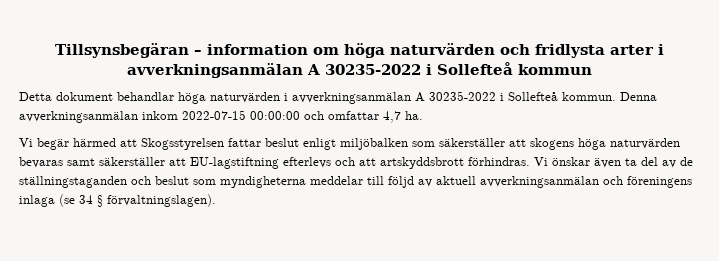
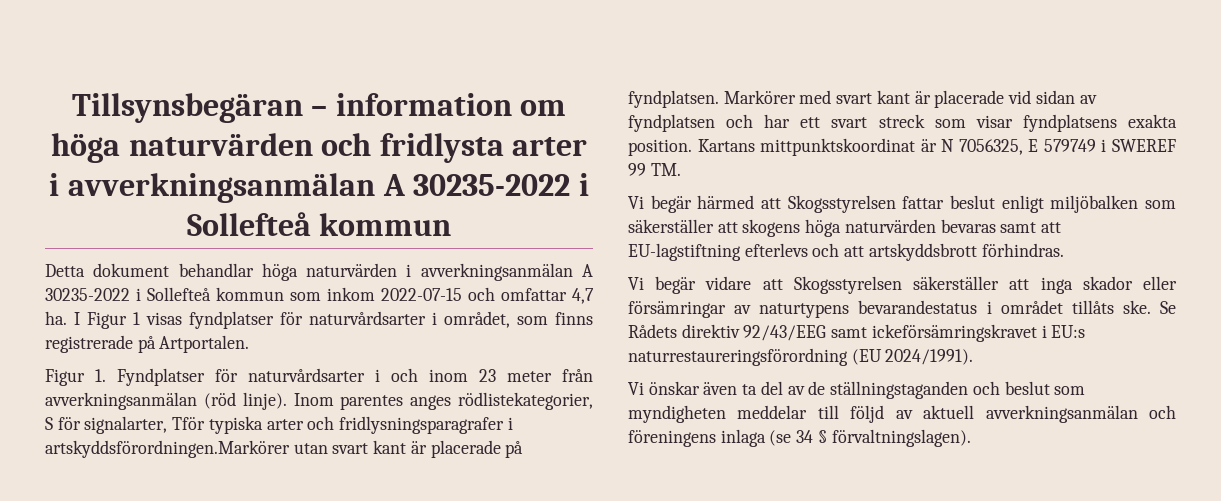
- Detta dokument behandlar höga naturvärden i avverkningsanmälan A 30235-2022 i Sollefteå kommun. Denna avverkningsanmälan inkom 2022-07-15 00:00:00 och omfattar 4,7 ha.
+ Detta dokument behandlar höga naturvärden i avverkningsanmälan A 30235-2022 i Sollefteå kommun som inkom 2022-07-15 och omfattar 4,7 ha. I Figur 1 visas fyndplatser för naturvårdsarter i området, som finns registrerade på Artportalen.
+ Figur 1. Fyndplatser för naturvårdsarter i och inom 23 meter från avverkningsanmälan (röd linje). Inom parentes anges rödlistekategorier, S för signalarter, Tför typiska arter och fridlysningsparagrafer i artskyddsförordningen.Markörer utan svart kant är placerade på fyndplatsen. Markörer med svart kant är placerade vid sidan av fyndplatsen och har ett svart streck som visar fyndplatsens exakta position. Kartans mittpunktskoordinat är N 7056325, E 579749 i SWEREF 99 TM.
- Vi begär härmed att Skogsstyrelsen fattar beslut enligt miljöbalken som säkerställer att skogens höga naturvärden bevaras samt säkerställer att EU-lagstiftning efterlevs och att artskyddsbrott förhindras. Vi önskar även ta del av de ställningstaganden och beslut som myndigheterna meddelar till följd av aktuell avverkningsanmälan och föreningens inlaga (se 34 § förvaltningslagen).
+ Vi begär härmed att Skogsstyrelsen fattar beslut enligt miljöbalken som säkerställer att skogens höga naturvärden bevaras samt att EU-lagstiftning efterlevs och att artskyddsbrott förhindras.
+ Vi begär vidare att Skogsstyrelsen säkerställer att inga skador eller försämringar av naturtypens bevarandestatus i området tillåts ske. Se Rådets direktiv 92/43/EEG samt ickeförsämringskravet i EU:s naturrestaureringsförordning (EU 2024/1991).
+ Vi önskar även ta del av de ställningstaganden och beslut som myndigheten meddelar till följd av aktuell avverkningsanmälan och föreningens inlaga (se 34 § förvaltningslagen).

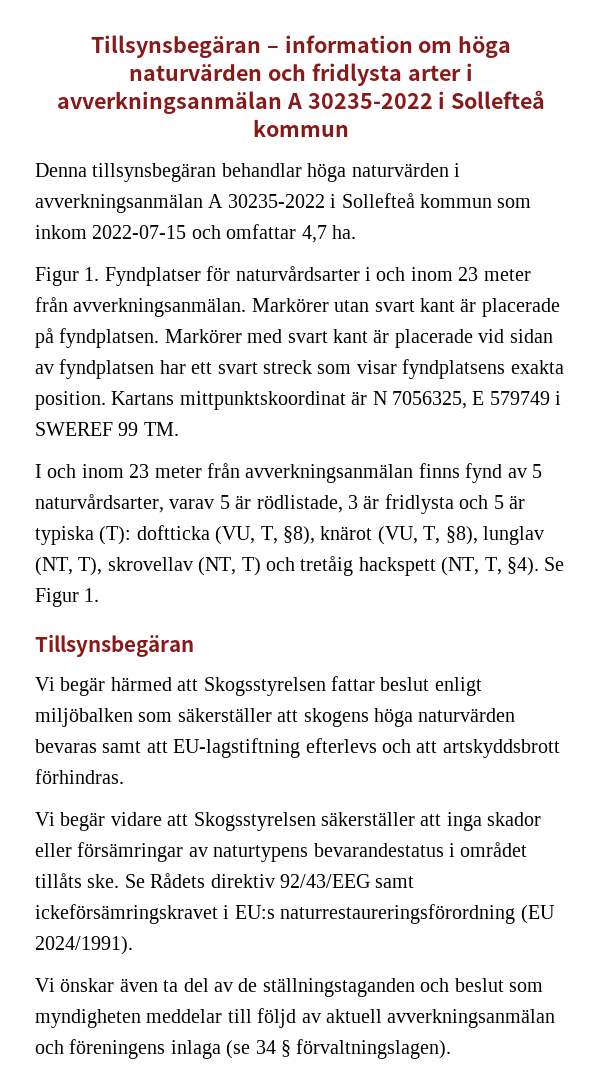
- Detta dokument behandlar höga naturvärden i avverkningsanmälan A 30235-2022 i Sollefteå kommun som inkom 2022-07-15 och omfattar 4,7 ha. I Figur 1 visas fyndplatser för naturvårdsarter i området, som finns registrerade på Artportalen.
+ Denna tillsynsbegäran behandlar höga naturvärden i avverkningsanmälan A 30235-2022 i Sollefteå kommun som inkom 2022-07-15 och omfattar 4,7 ha.
- Figur 1. Fyndplatser för naturvårdsarter i och inom 23 meter från avverkningsanmälan (röd linje). Inom parentes anges rödlistekategorier, S för signalarter, Tför typiska arter och fridlysningsparagrafer i artskyddsförordningen.Markörer utan svart kant är placerade på fyndplatsen.
+ Figur 1. Fyndplatser för naturvårdsarter i och inom 23 meter från avverkningsanmälan. Markörer utan svart kant är placerade på fyndplatsen.
- Markörer med svart kant är placerade vid sidan av fyndplatsen och har ett svart streck som visar fyndplatsens exakta position.
+ Markörer med svart kant är placerade vid sidan av fyndplatsen har ett svart streck som visar fyndplatsens exakta position.
+ I och inom 23 meter från avverkningsanmälan finns fynd av 5 naturvårdsarter, varav 5 är rödlistade, 3 är fridlysta och 5 är typiska (T): doftticka (VU, T, §8), knärot (VU, T, §8), lunglav (NT, T), skrovellav (NT, T) och tretåig hackspett (NT, T, §4). Se Figur 1.
+ Tillsynsbegäran

